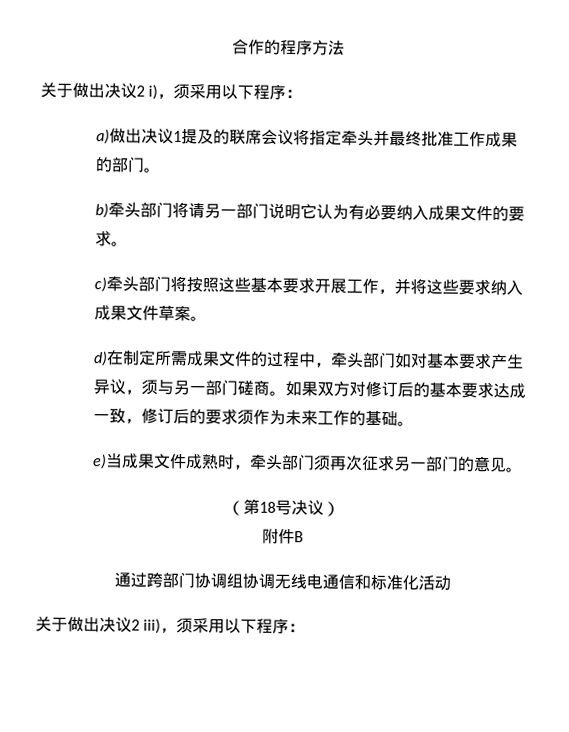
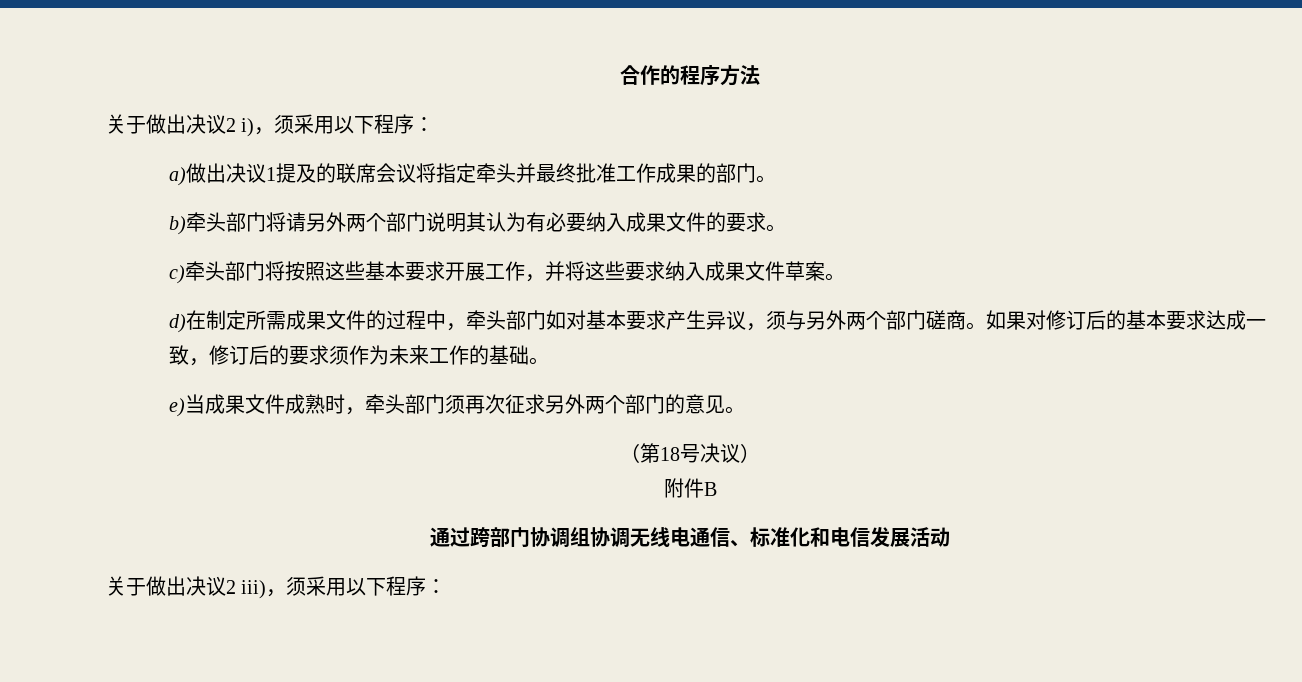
- b)牵头部门将请另一部门说明它认为有必要纳入成果文件的要求。
+ b)牵头部门将请另外两个部门说明其认为有必要纳入成果文件的要求。
- d)在制定所需成果文件的过程中，牵头部门如对基本要求产生异议，须与另一部门磋商。
+ d)在制定所需成果文件的过程中，牵头部门如对基本要求产生异议，须与另外两个部门磋商。
- 如果双方对修订后的基本要求达成一致，修订后的要求须作为未来工作的基础。
+ 如果对修订后的基本要求达成一致，修订后的要求须作为未来工作的基础。
- e)当成果文件成熟时，牵头部门须再次征求另一部门的意见。
+ e)当成果文件成熟时，牵头部门须再次征求另外两个部门的意见。
- 通过跨部门协调组协调无线电通信和标准化活动
+ 通过跨部门协调组协调无线电通信、标准化和电信发展活动

